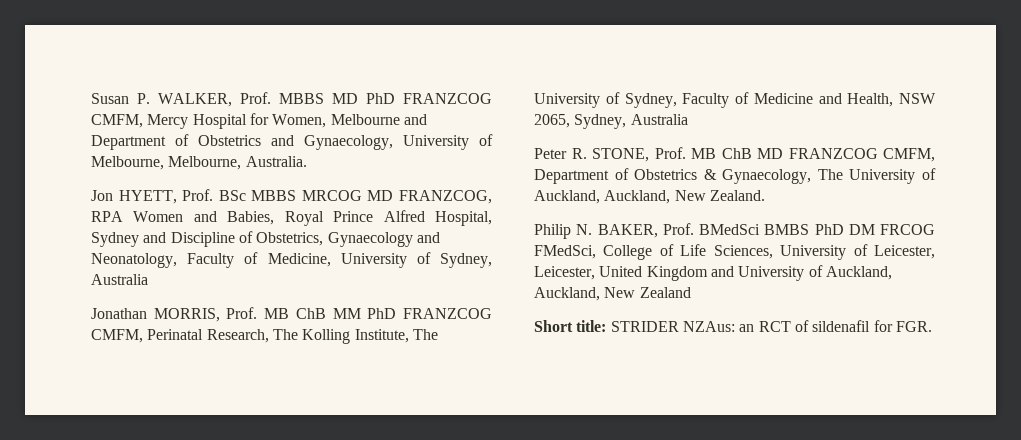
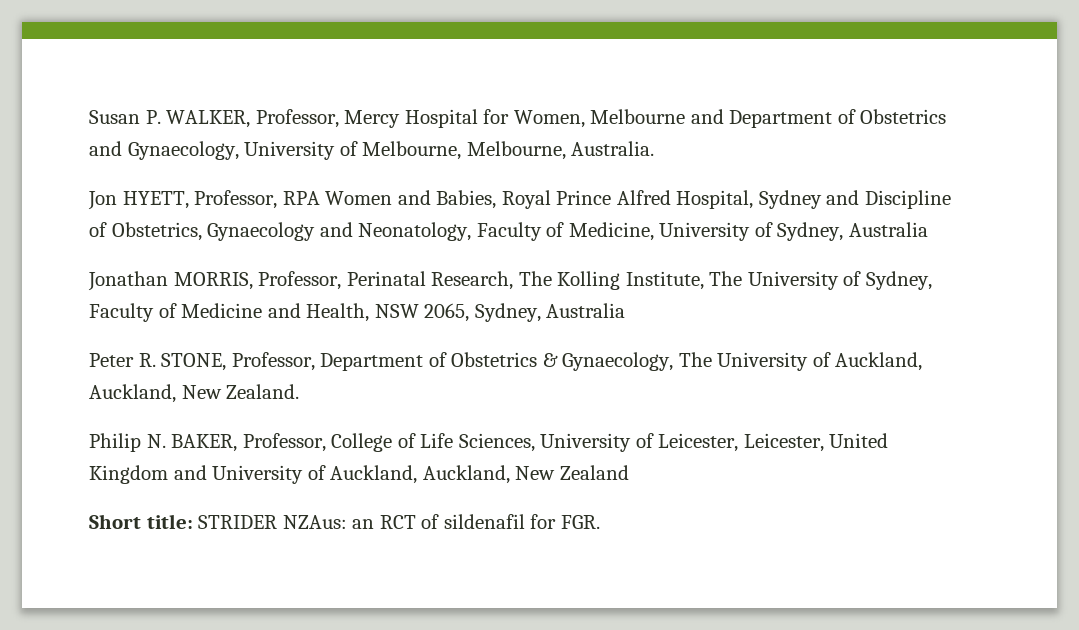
- Susan P. WALKER, Prof. MBBS MD PhD FRANZCOG CMFM, Mercy Hospital for Women, Melbourne and Department of Obstetrics and Gynaecology, University of Melbourne, Melbourne, Australia.
+ Susan P. WALKER, Professor, Mercy Hospital for Women, Melbourne and Department of Obstetrics and Gynaecology, University of Melbourne, Melbourne, Australia.
- Jon HYETT, Prof. BSc MBBS MRCOG MD FRANZCOG, RPA Women and Babies, Royal Prince Alfred Hospital, Sydney and Discipline of Obstetrics, Gynaecology and Neonatology, Faculty of Medicine, University of Sydney, Australia
+ Jon HYETT, Professor, RPA Women and Babies, Royal Prince Alfred Hospital, Sydney and Discipline of Obstetrics, Gynaecology and Neonatology, Faculty of Medicine, University of Sydney, Australia
- Jonathan MORRIS, Prof. MB ChB MM PhD FRANZCOG CMFM, Perinatal Research, The Kolling Institute, The University of Sydney, Faculty of Medicine and Health, NSW 2065, Sydney, Australia
+ Jonathan MORRIS, Professor, Perinatal Research, The Kolling Institute, The University of Sydney, Faculty of Medicine and Health, NSW 2065, Sydney, Australia
- Peter R. STONE, Prof. MB ChB MD FRANZCOG CMFM, Department of Obstetrics & Gynaecology, The University of Auckland, Auckland, New Zealand.
+ Peter R. STONE, Professor, Department of Obstetrics & Gynaecology, The University of Auckland, Auckland, New Zealand.
- Philip N. BAKER, Prof. BMedSci BMBS PhD DM FRCOG FMedSci, College of Life Sciences, University of Leicester, Leicester, United Kingdom and University of Auckland, Auckland, New Zealand
+ Philip N. BAKER, Professor, College of Life Sciences, University of Leicester, Leicester, United Kingdom and University of Auckland, Auckland, New Zealand

